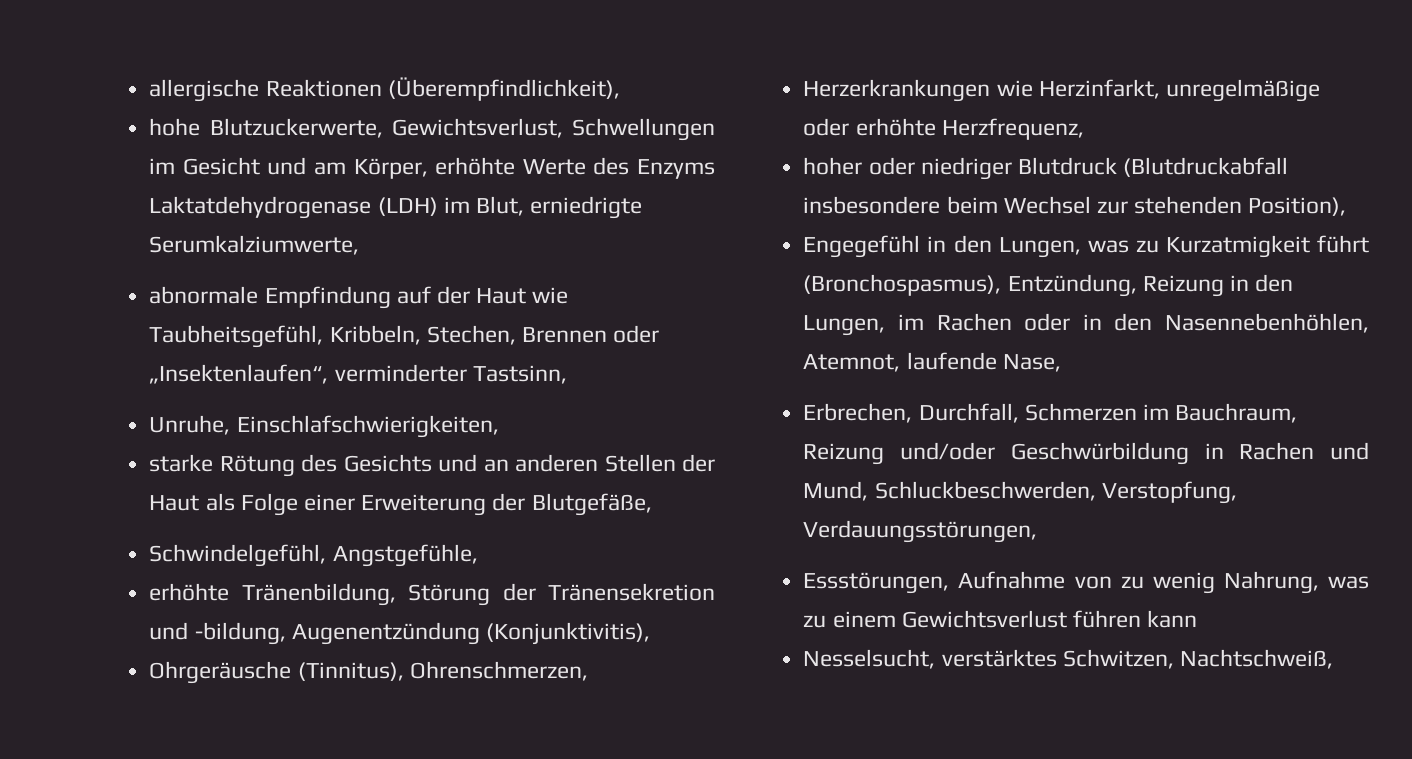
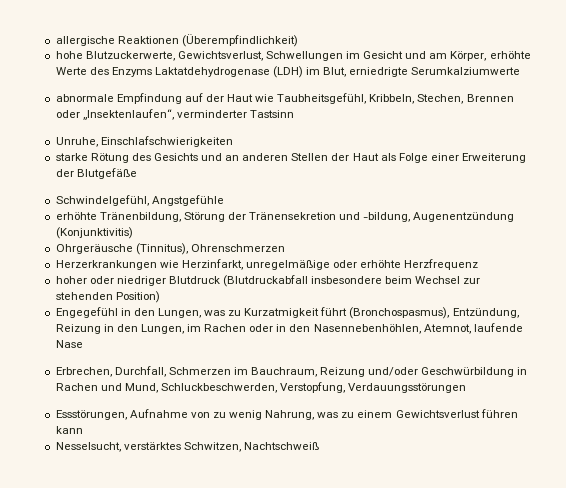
- allergische Reaktionen (Überempfindlichkeit),
+ allergische Reaktionen (Überempfindlichkeit)
- hohe Blutzuckerwerte, Gewichtsverlust, Schwellungen im Gesicht und am Körper, erhöhte Werte des Enzyms Laktatdehydrogenase (LDH) im Blut, erniedrigte Serumkalziumwerte,
+ hohe Blutzuckerwerte, Gewichtsverlust, Schwellungen im Gesicht und am Körper, erhöhte Werte des Enzyms Laktatdehydrogenase (LDH) im Blut, erniedrigte Serumkalziumwerte
- abnormale Empfindung auf der Haut wie Taubheitsgefühl, Kribbeln, Stechen, Brennen oder „Insektenlaufen“, verminderter Tastsinn,
+ abnormale Empfindung auf der Haut wie Taubheitsgefühl, Kribbeln, Stechen, Brennen oder „Insektenlaufen“, verminderter Tastsinn
- Unruhe, Einschlafschwierigkeiten,
+ Unruhe, Einschlafschwierigkeiten
- starke Rötung des Gesichts und an anderen Stellen der Haut als Folge einer Erweiterung der Blutgefäße,
+ starke Rötung des Gesichts und an anderen Stellen der Haut als Folge einer Erweiterung der Blutgefäße
- Schwindelgefühl, Angstgefühle,
+ Schwindelgefühl, Angstgefühle
- erhöhte Tränenbildung, Störung der Tränensekretion und -bildung, Augenentzündung (Konjunktivitis),
+ erhöhte Tränenbildung, Störung der Tränensekretion und -bildung, Augenentzündung (Konjunktivitis)
- Ohrgeräusche (Tinnitus), Ohrenschmerzen,
+ Ohrgeräusche (Tinnitus), Ohrenschmerzen
- Herzerkrankungen wie Herzinfarkt, unregelmäßige oder erhöhte Herzfrequenz,
+ Herzerkrankungen wie Herzinfarkt, unregelmäßige oder erhöhte Herzfrequenz
- hoher oder niedriger Blutdruck (Blutdruckabfall insbesondere beim Wechsel zur stehenden Position),
+ hoher oder niedriger Blutdruck (Blutdruckabfall insbesondere beim Wechsel zur stehenden Position)
- Engegefühl in den Lungen, was zu Kurzatmigkeit führt (Bronchospasmus), Entzündung, Reizung in den Lungen, im Rachen oder in den Nasennebenhöhlen, Atemnot, laufende Nase,
+ Engegefühl in den Lungen, was zu Kurzatmigkeit führt (Bronchospasmus), Entzündung, Reizung in den Lungen, im Rachen oder in den Nasennebenhöhlen, Atemnot, laufende Nase
- Erbrechen, Durchfall, Schmerzen im Bauchraum, Reizung und/oder Geschwürbildung in Rachen und Mund, Schluckbeschwerden, Verstopfung, Verdauungsstörungen,
+ Erbrechen, Durchfall, Schmerzen im Bauchraum, Reizung und/oder Geschwürbildung in Rachen und Mund, Schluckbeschwerden, Verstopfung, Verdauungsstörungen
- Nesselsucht, verstärktes Schwitzen, Nachtschweiß,
+ Nesselsucht, verstärktes Schwitzen, Nachtschweiß

